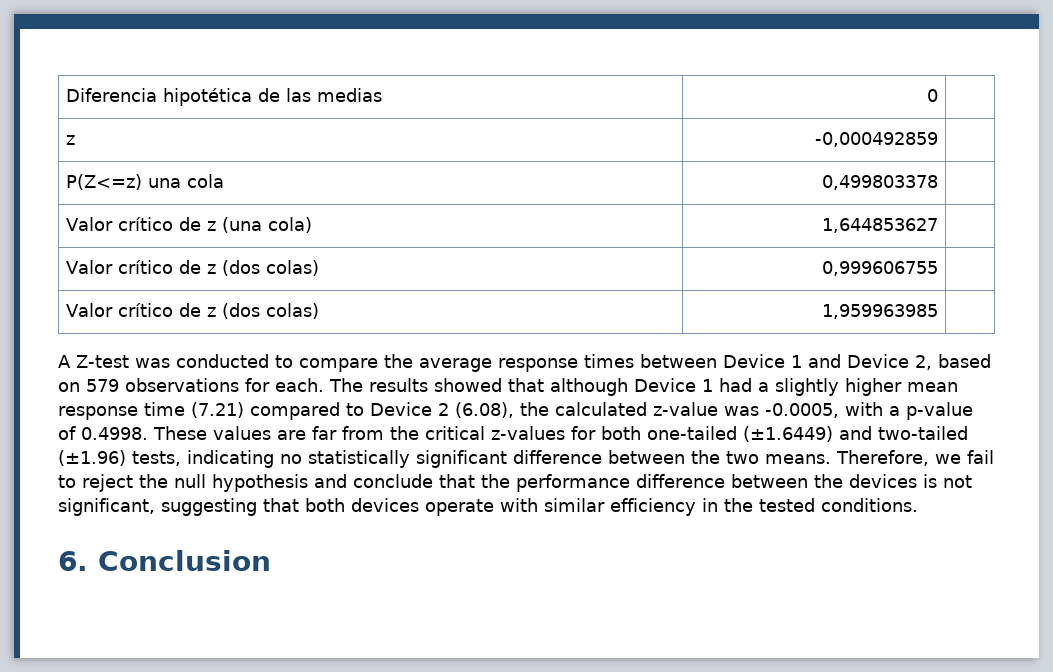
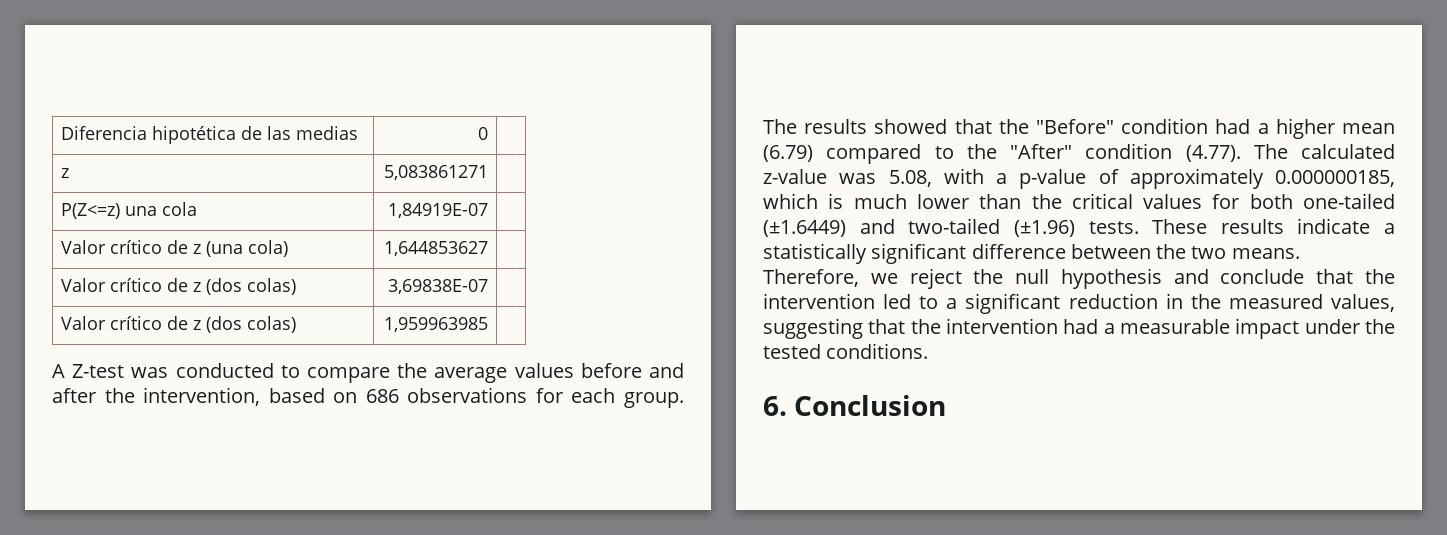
- z | -0,000492859 |
+ z | 5,083861271 |
- P(Z<=z) una cola | 0,499803378 |
+ P(Z<=z) una cola | 1,84919E-07 |
- Valor crítico de z (dos colas) | 0,999606755 |
+ Valor crítico de z (dos colas) | 3,69838E-07 |
- A Z-test was conducted to compare the average response times between Device 1 and Device 2, based on 579 observations for each.
+ A Z-test was conducted to compare the average values before and after the intervention, based on 686 observations for each group.
- The results showed that although Device 1 had a slightly higher mean response time (7.21) compared to Device 2 (6.08), the calculated z-value was -0.0005, with a p-value of 0.4998. These values are far from the critical z-values for both one-tailed (±1.6449) and two-tailed (±1.96) tests, indicating no statistically significant difference between the two means.
+ The results showed that the "Before" condition had a higher mean (6.79) compared to the "After" condition (4.77). The calculated z-value was 5.08, with a p-value of approximately 0.000000185, which is much lower than the critical values for both one-tailed (±1.6449) and two-tailed (±1.96) tests. These results indicate a statistically significant difference between the two means.
- Therefore, we fail to reject the null hypothesis and conclude that the performance difference between the devices is not significant, suggesting that both devices operate with similar efficiency in the tested conditions.
+ Therefore, we reject the null hypothesis and conclude that the intervention led to a significant reduction in the measured values, suggesting that the intervention had a measurable impact under the tested conditions.

